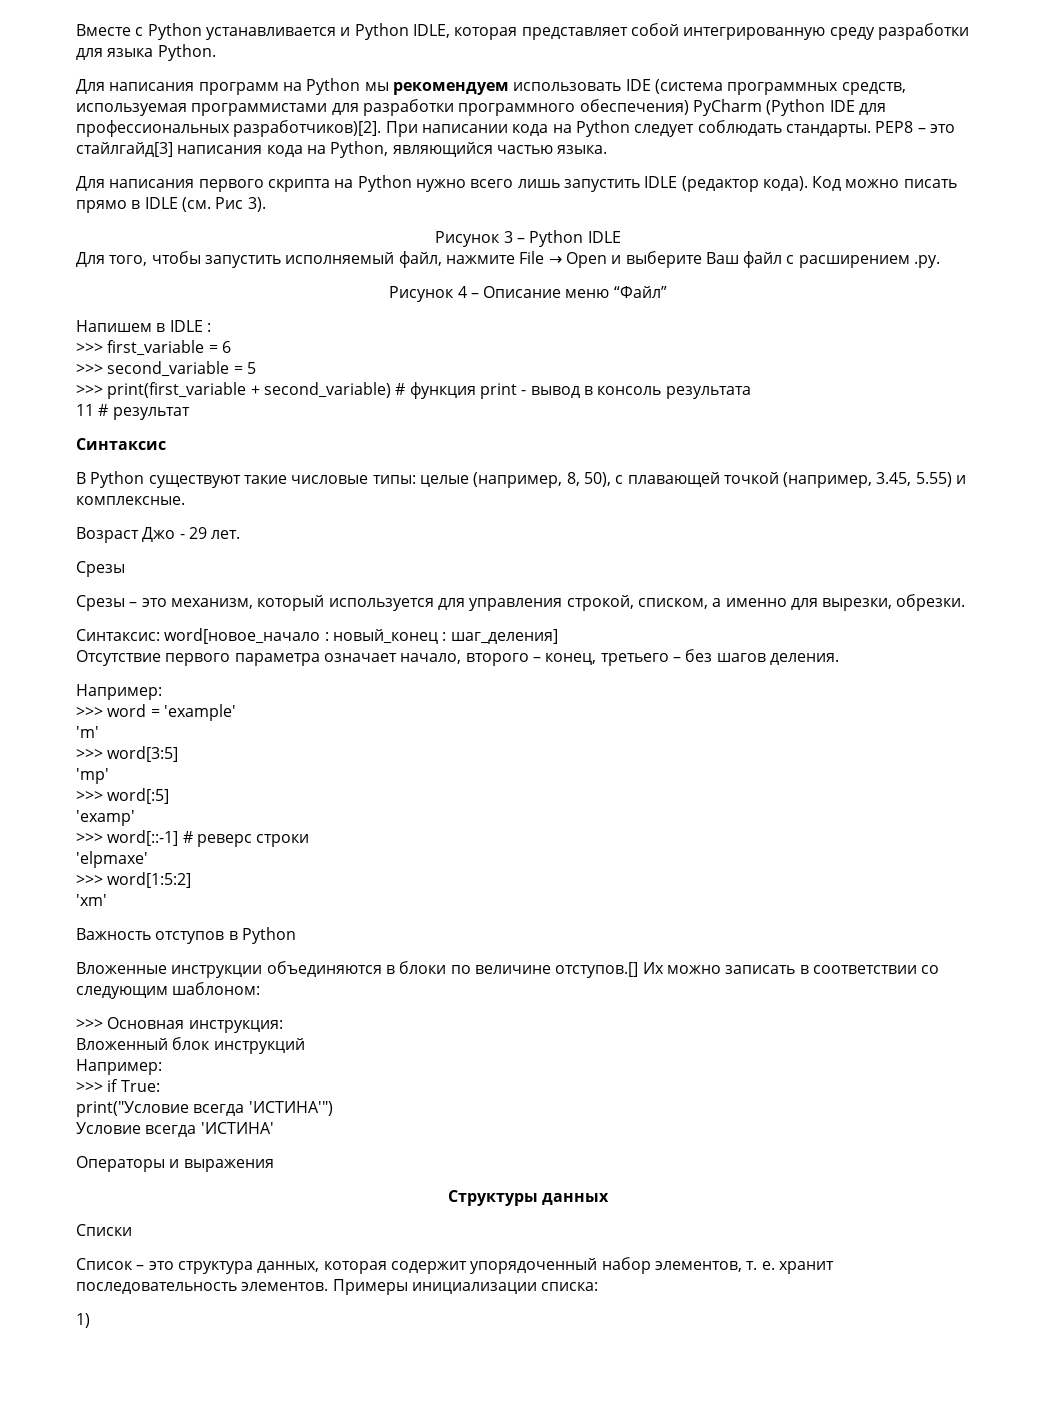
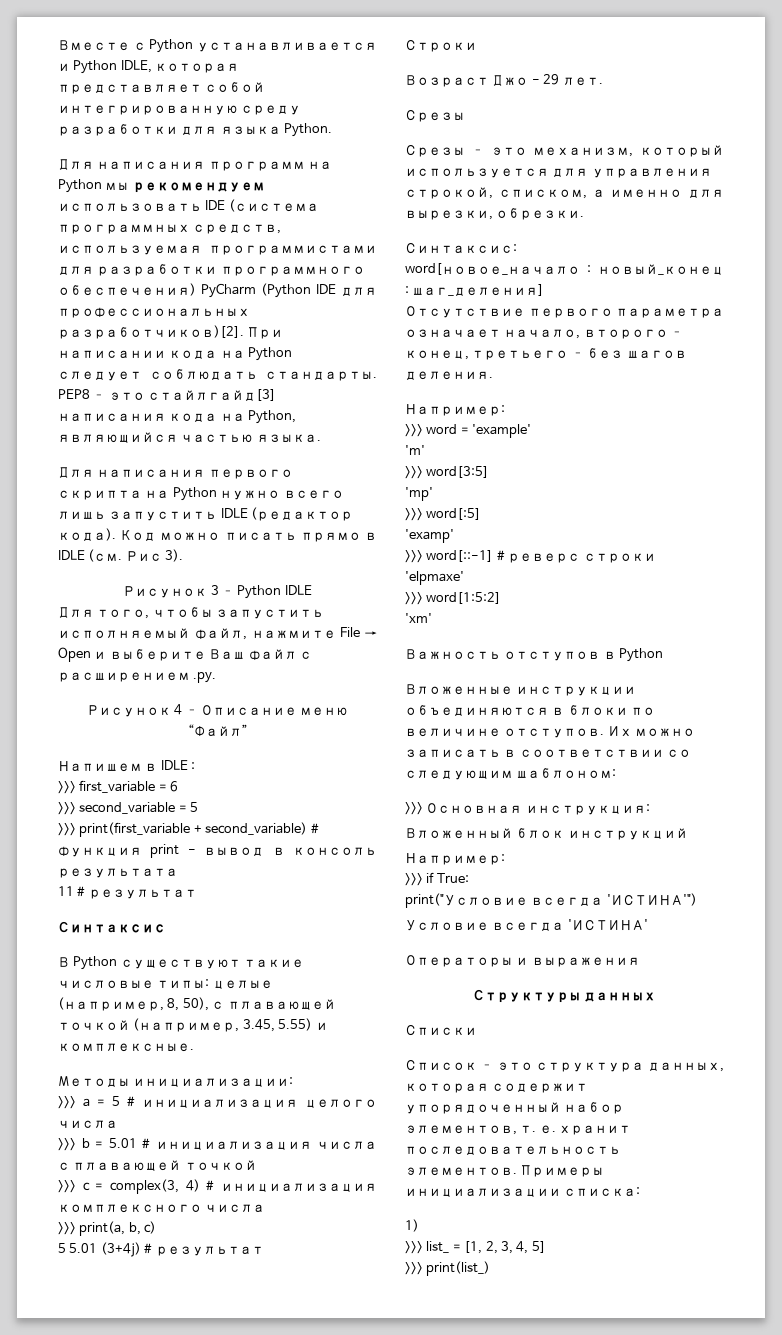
+ Методы инициализации:
+ >>> a = 5 # инициализация целого числа
+ >>> b = 5.01 # инициализация числа с плавающей точкой
+ >>> c = complex(3, 4) # инициализация комплексного числа
+ >>> print(a, b, c)
+ 5 5.01 (3+4j) # результат
+ Строки
- Синтаксис: word[новое_начало : новый_конец : шаг_деления]
+ Синтаксис:
+ word[новое_начало : новый_конец : шаг_деления]
- Вложенные инструкции объединяются в блоки по величине отступов.[] Их можно записать в соответствии со следующим шаблоном:
+ Вложенные инструкции объединяются в блоки по величине отступов. Их можно записать в соответствии со следующим шаблоном:
+ >>> list_ = [1, 2, 3, 4, 5]
+ >>> print(list_)

